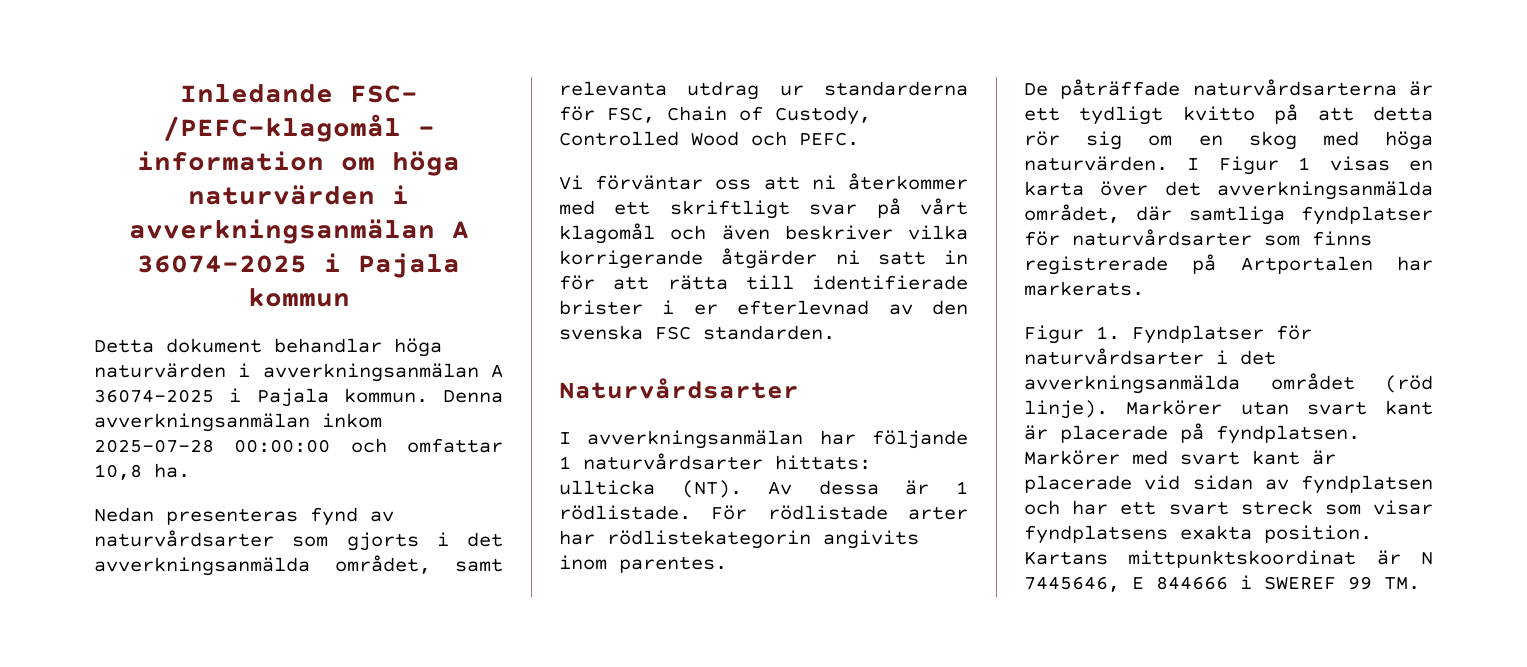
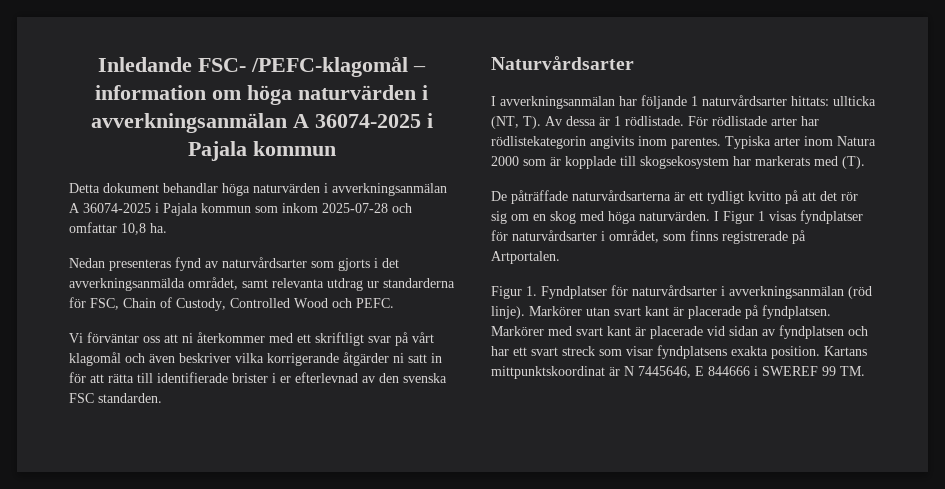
- Detta dokument behandlar höga naturvärden i avverkningsanmälan A 36074-2025 i Pajala kommun. Denna avverkningsanmälan inkom 2025-07-28 00:00:00 och omfattar 10,8 ha.
+ Detta dokument behandlar höga naturvärden i avverkningsanmälan A 36074-2025 i Pajala kommun som inkom 2025-07-28 och omfattar 10,8 ha.
- I avverkningsanmälan har följande 1 naturvårdsarter hittats: ullticka (NT). Av dessa är 1 rödlistade.
+ I avverkningsanmälan har följande 1 naturvårdsarter hittats: ullticka (NT, T). Av dessa är 1 rödlistade.
+ Typiska arter inom Natura 2000 som är kopplade till skogsekosystem har markerats med (T).
- De påträffade naturvårdsarterna är ett tydligt kvitto på att detta rör sig om en skog med höga naturvärden.
+ De påträffade naturvårdsarterna är ett tydligt kvitto på att det rör sig om en skog med höga naturvärden.
- I Figur 1 visas en karta över det avverkningsanmälda området, där samtliga fyndplatser för naturvårdsarter som finns registrerade på Artportalen har markerats.
+ I Figur 1 visas fyndplatser för naturvårdsarter i området, som finns registrerade på Artportalen.
- Figur 1. Fyndplatser för naturvårdsarter i det avverkningsanmälda området (röd linje).
+ Figur 1. Fyndplatser för naturvårdsarter i avverkningsanmälan (röd linje).

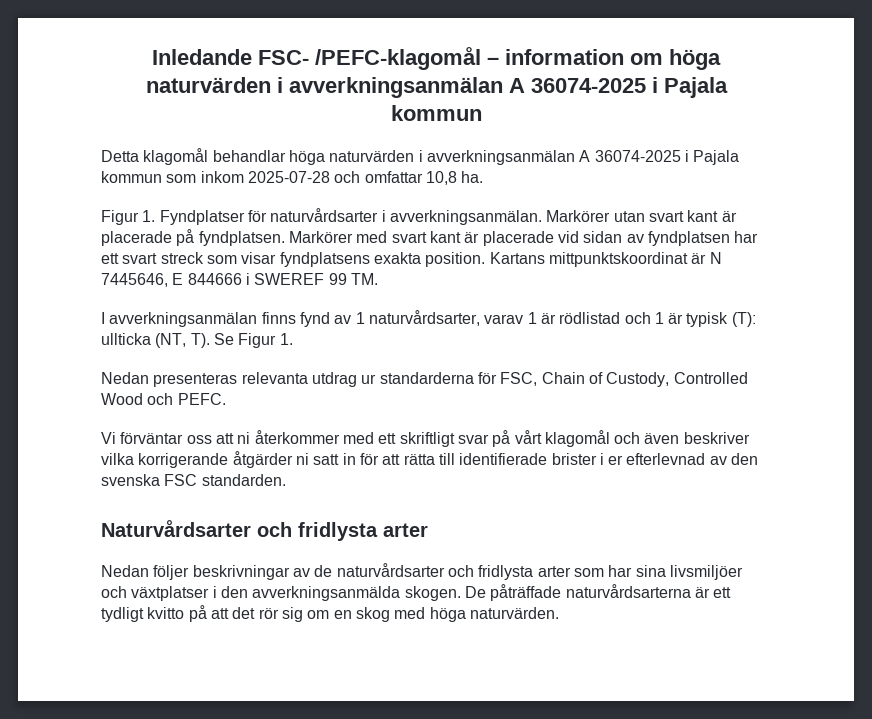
- Detta dokument behandlar höga naturvärden i avverkningsanmälan A 36074-2025 i Pajala kommun som inkom 2025-07-28 och omfattar 10,8 ha.
+ Detta klagomål behandlar höga naturvärden i avverkningsanmälan A 36074-2025 i Pajala kommun som inkom 2025-07-28 och omfattar 10,8 ha.
- Nedan presenteras fynd av naturvårdsarter som gjorts i det avverkningsanmälda området, samt relevanta utdrag ur standarderna för FSC, Chain of Custody, Controlled Wood och PEFC.
+ Figur 1. Fyndplatser för naturvårdsarter i avverkningsanmälan. Markörer utan svart kant är placerade på fyndplatsen. Markörer med svart kant är placerade vid sidan av fyndplatsen har ett svart streck som visar fyndplatsens exakta position. Kartans mittpunktskoordinat är N 7445646, E 844666 i SWEREF 99 TM.
+ I avverkningsanmälan finns fynd av 1 naturvårdsarter, varav 1 är rödlistad och 1 är typisk (T): ullticka (NT, T). Se Figur 1.
+ Nedan presenteras relevanta utdrag ur standarderna för FSC, Chain of Custody, Controlled Wood och PEFC.
- Naturvårdsarter
- I avverkningsanmälan har följande 1 naturvårdsarter hittats: ullticka (NT, T). Av dessa är 1 rödlistade. För rödlistade arter har rödlistekategorin angivits inom parentes. Typiska arter inom Natura 2000 som är kopplade till skogsekosystem har markerats med (T).
- De påträffade naturvårdsarterna är ett tydligt kvitto på att det rör sig om en skog med höga naturvärden. I Figur 1 visas fyndplatser för naturvårdsarter i området, som finns registrerade på Artportalen.
- Figur 1. Fyndplatser för naturvårdsarter i avverkningsanmälan (röd linje). Markörer utan svart kant är placerade på fyndplatsen. Markörer med svart kant är placerade vid sidan av fyndplatsen och har ett svart streck som visar fyndplatsens exakta position. Kartans mittpunktskoordinat är N 7445646, E 844666 i SWEREF 99 TM.
+ Naturvårdsarter och fridlysta arter
+ Nedan följer beskrivningar av de naturvårdsarter och fridlysta arter som har sina livsmiljöer och växtplatser i den avverkningsanmälda skogen. De påträffade naturvårdsarterna är ett tydligt kvitto på att det rör sig om en skog med höga naturvärden.

